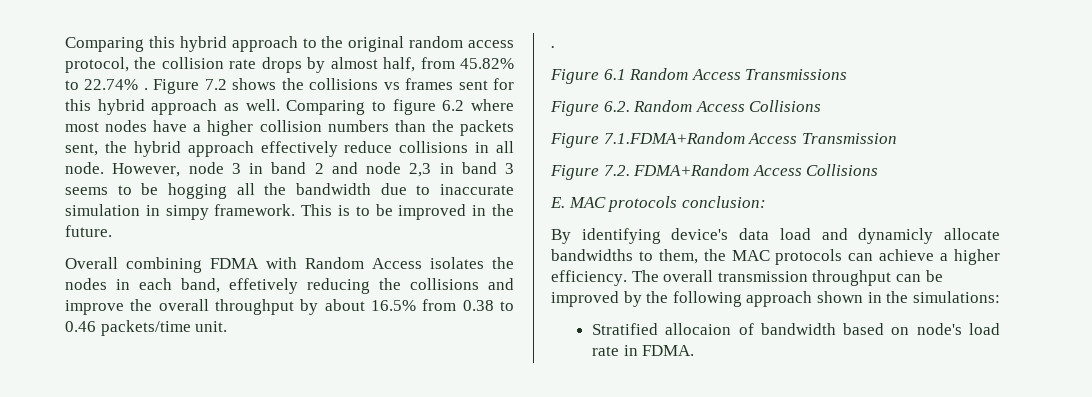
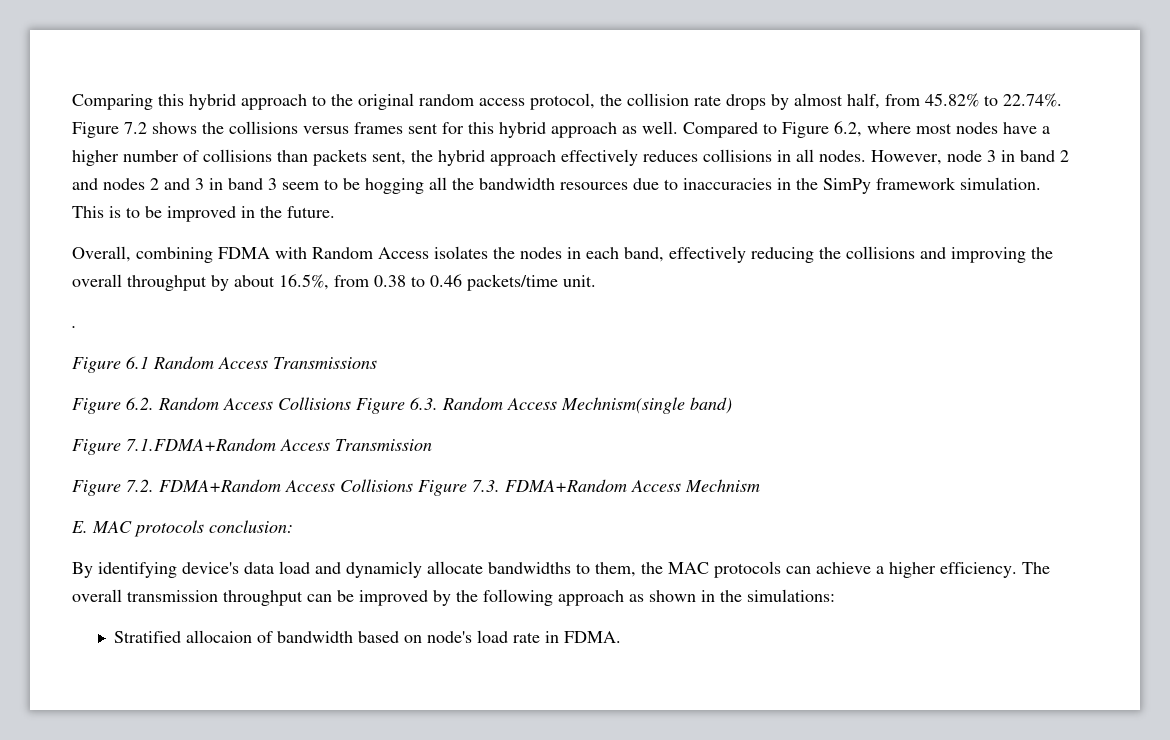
- Comparing this hybrid approach to the original random access protocol, the collision rate drops by almost half, from 45.82% to 22.74% . Figure 7.2 shows the collisions vs frames sent for this hybrid approach as well.
+ Comparing this hybrid approach to the original random access protocol, the collision rate drops by almost half, from 45.82% to 22.74%. Figure 7.2 shows the collisions versus frames sent for this hybrid approach as well.
- Comparing to figure 6.2 where most nodes have a higher collision numbers than the packets sent, the hybrid approach effectively reduce collisions in all node.
+ Compared to Figure 6.2, where most nodes have a higher number of collisions than packets sent, the hybrid approach effectively reduces collisions in all nodes.
- However, node 3 in band 2 and node 2,3 in band 3 seems to be hogging all the bandwidth due to inaccurate simulation in simpy framework.
+ However, node 3 in band 2 and nodes 2 and 3 in band 3 seem to be hogging all the bandwidth resources due to inaccuracies in the SimPy framework simulation.
- Overall combining FDMA with Random Access isolates the nodes in each band, effetively reducing the collisions and improve the overall throughput by about 16.5% from 0.38 to 0.46 packets/time unit.
+ Overall, combining FDMA with Random Access isolates the nodes in each band, effectively reducing the collisions and improving the overall throughput by about 16.5%, from 0.38 to 0.46 packets/time unit.
- Figure 6.2. Random Access Collisions
+ Figure 6.2. Random Access Collisions Figure 6.3. Random Access Mechnism(single band)
- Figure 7.2. FDMA+Random Access Collisions
+ Figure 7.2. FDMA+Random Access Collisions Figure 7.3. FDMA+Random Access Mechnism
- The overall transmission throughput can be improved by the following approach shown in the simulations:
+ The overall transmission throughput can be improved by the following approach as shown in the simulations:

